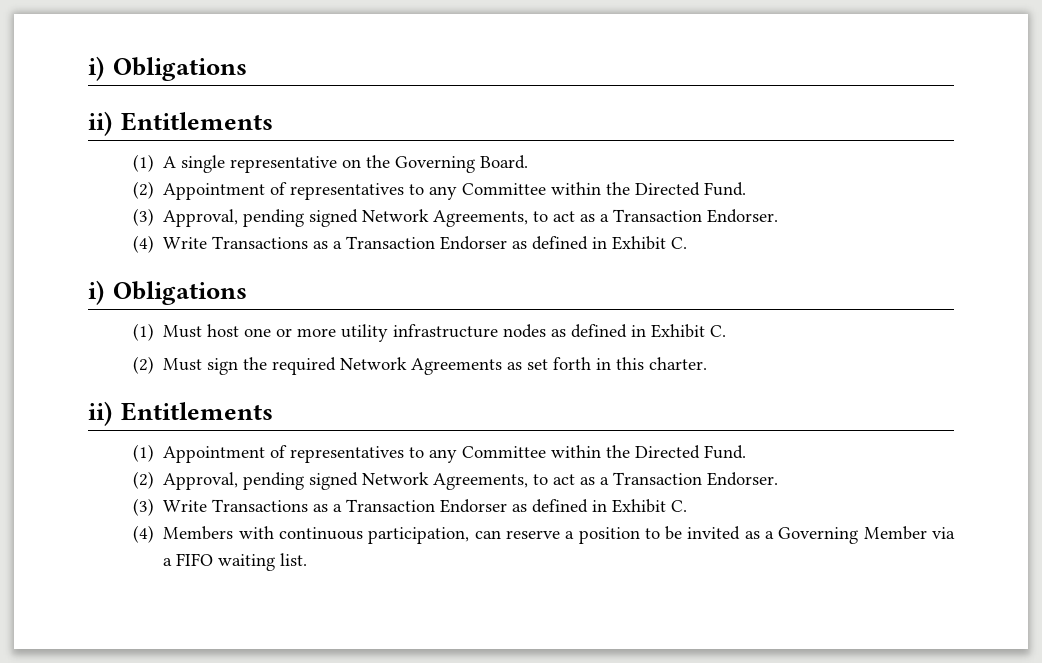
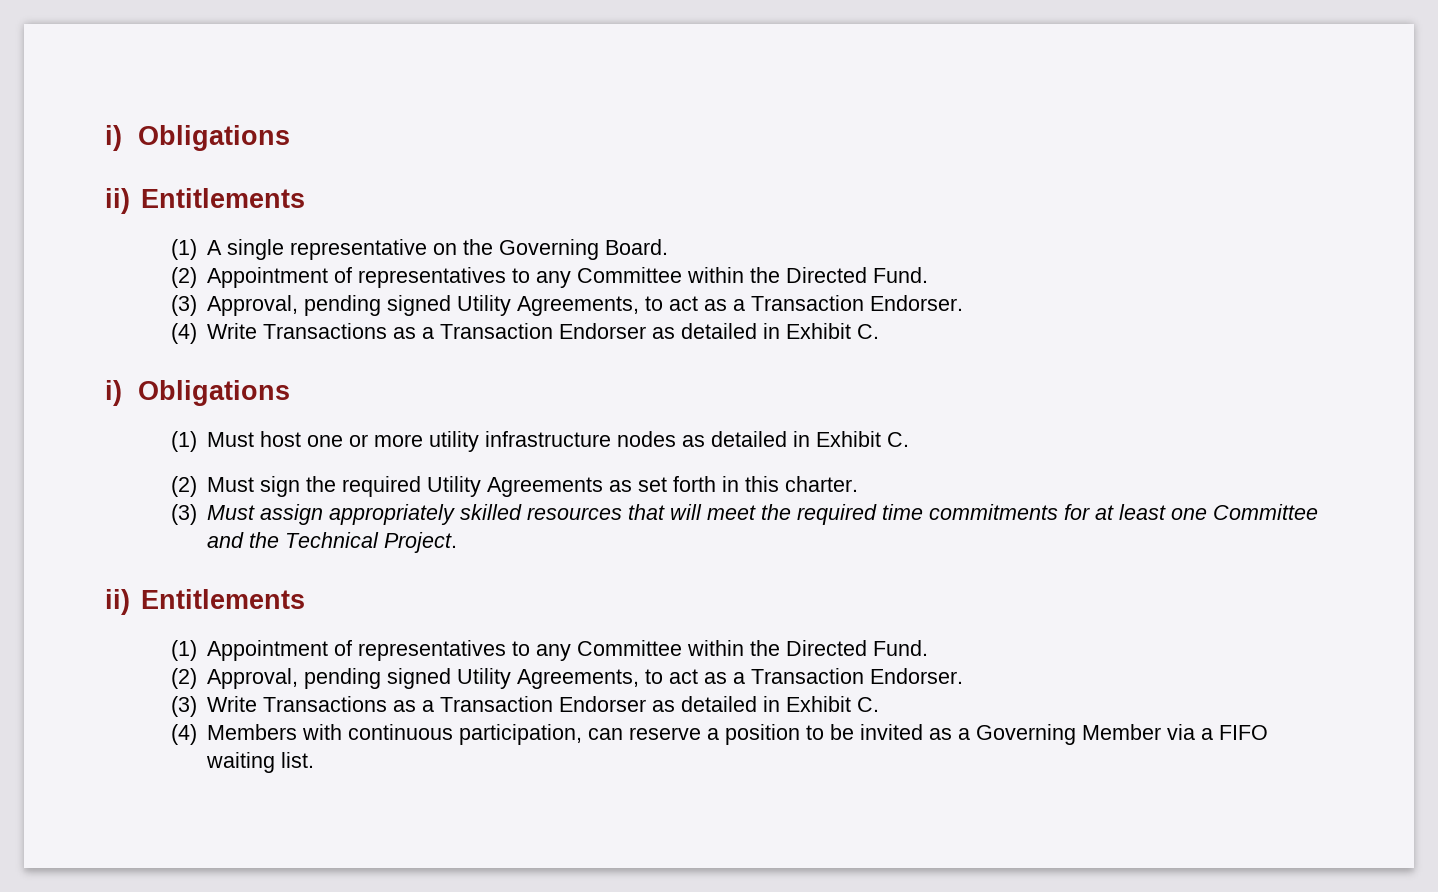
- (3) Approval, pending signed Network Agreements, to act as a Transaction Endorser.
+ (3) Approval, pending signed Utility Agreements, to act as a Transaction Endorser.
- (4) Write Transactions as a Transaction Endorser as defined in Exhibit C.
+ (4) Write Transactions as a Transaction Endorser as detailed in Exhibit C.
- (1) Must host one or more utility infrastructure nodes as defined in Exhibit C.
+ (1) Must host one or more utility infrastructure nodes as detailed in Exhibit C.
- (2) Must sign the required Network Agreements as set forth in this charter.
+ (2) Must sign the required Utility Agreements as set forth in this charter.
+ (3) Must assign appropriately skilled resources that will meet the required time commitments for at least one Committee and the Technical Project.
- (2) Approval, pending signed Network Agreements, to act as a Transaction Endorser.
+ (2) Approval, pending signed Utility Agreements, to act as a Transaction Endorser.
- (3) Write Transactions as a Transaction Endorser as defined in Exhibit C.
+ (3) Write Transactions as a Transaction Endorser as detailed in Exhibit C.

